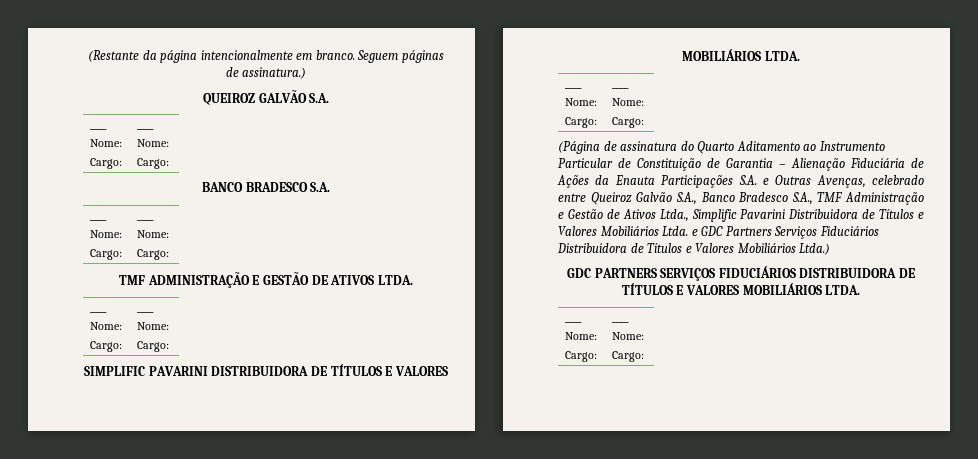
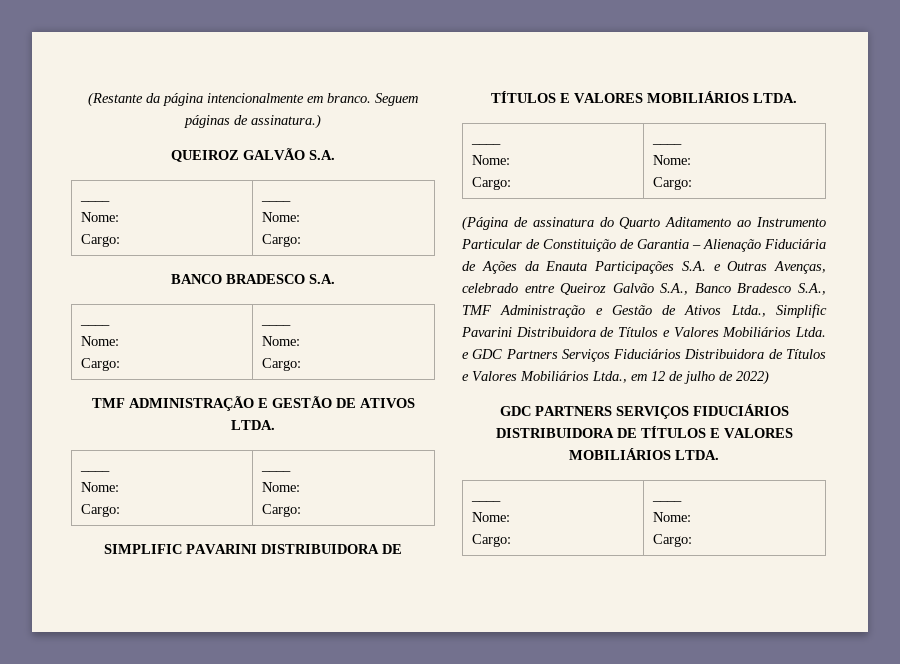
- (Página de assinatura do Quarto Aditamento ao Instrumento Particular de Constituição de Garantia – Alienação Fiduciária de Ações da Enauta Participações S.A. e Outras Avenças, celebrado entre Queiroz Galvão S.A., Banco Bradesco S.A., TMF Administração e Gestão de Ativos Ltda., Simplific Pavarini Distribuidora de Títulos e Valores Mobiliários Ltda. e GDC Partners Serviços Fiduciários Distribuidora de Títulos e Valores Mobiliários Ltda.)
+ (Página de assinatura do Quarto Aditamento ao Instrumento Particular de Constituição de Garantia – Alienação Fiduciária de Ações da Enauta Participações S.A. e Outras Avenças, celebrado entre Queiroz Galvão S.A., Banco Bradesco S.A., TMF Administração e Gestão de Ativos Ltda., Simplific Pavarini Distribuidora de Títulos e Valores Mobiliários Ltda. e GDC Partners Serviços Fiduciários Distribuidora de Títulos e Valores Mobiliários Ltda., em 12 de julho de 2022)

